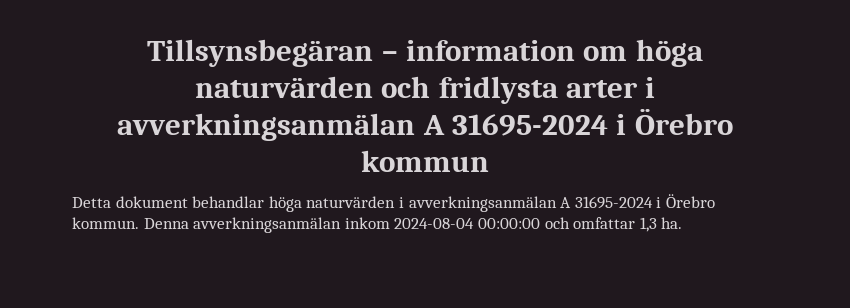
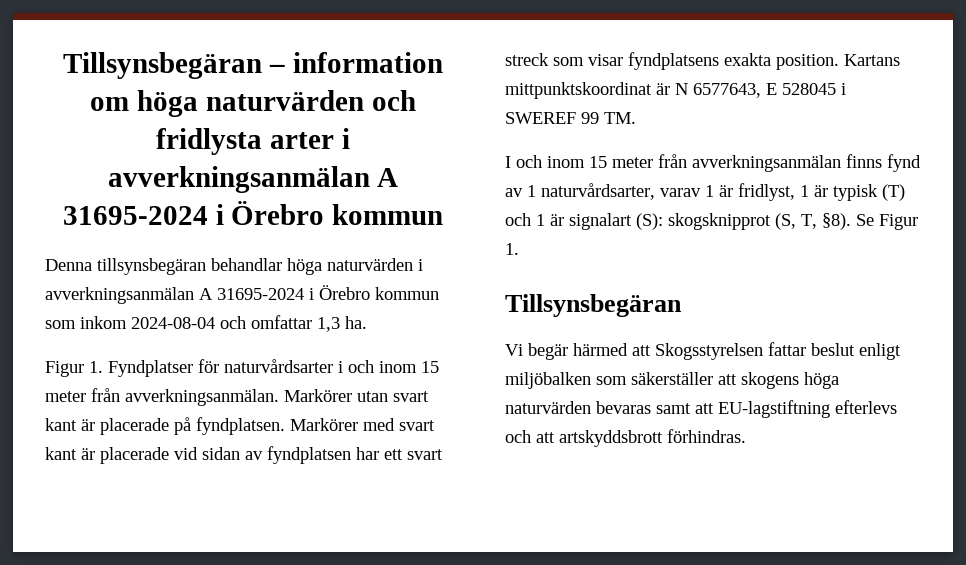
- Detta dokument behandlar höga naturvärden i avverkningsanmälan A 31695-2024 i Örebro kommun. Denna avverkningsanmälan inkom 2024-08-04 00:00:00 och omfattar 1,3 ha.
+ Denna tillsynsbegäran behandlar höga naturvärden i avverkningsanmälan A 31695-2024 i Örebro kommun som inkom 2024-08-04 och omfattar 1,3 ha.
+ Figur 1. Fyndplatser för naturvårdsarter i och inom 15 meter från avverkningsanmälan. Markörer utan svart kant är placerade på fyndplatsen. Markörer med svart kant är placerade vid sidan av fyndplatsen har ett svart streck som visar fyndplatsens exakta position. Kartans mittpunktskoordinat är N 6577643, E 528045 i SWEREF 99 TM.
+ I och inom 15 meter från avverkningsanmälan finns fynd av 1 naturvårdsarter, varav 1 är fridlyst, 1 är typisk (T) och 1 är signalart (S): skogsknipprot (S, T, §8). Se Figur 1.
+ Tillsynsbegäran
+ Vi begär härmed att Skogsstyrelsen fattar beslut enligt miljöbalken som säkerställer att skogens höga naturvärden bevaras samt att EU-lagstiftning efterlevs och att artskyddsbrott förhindras.

